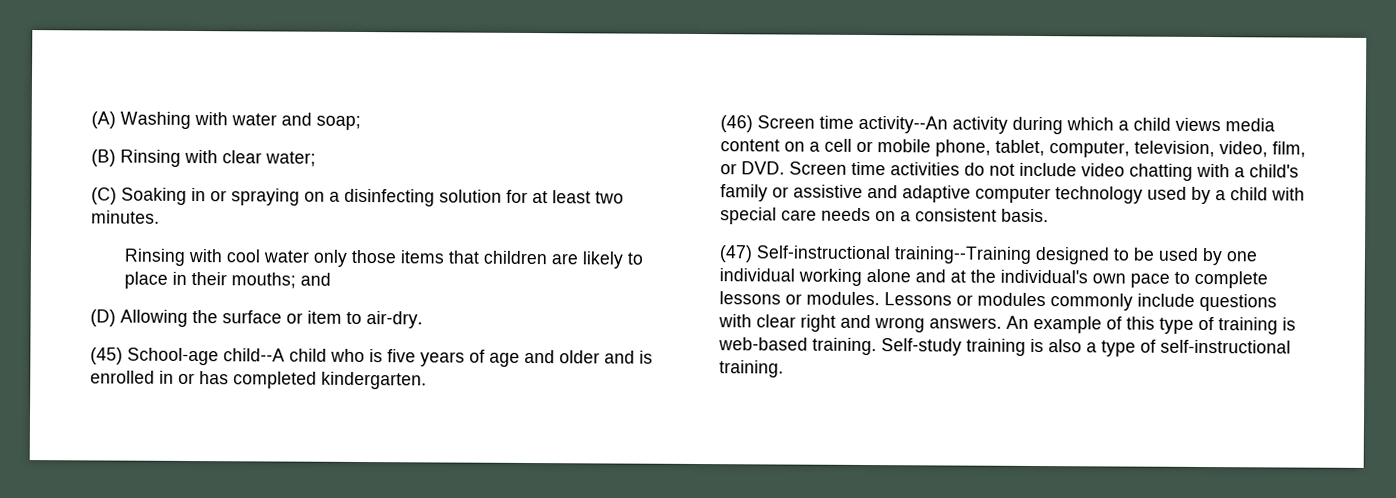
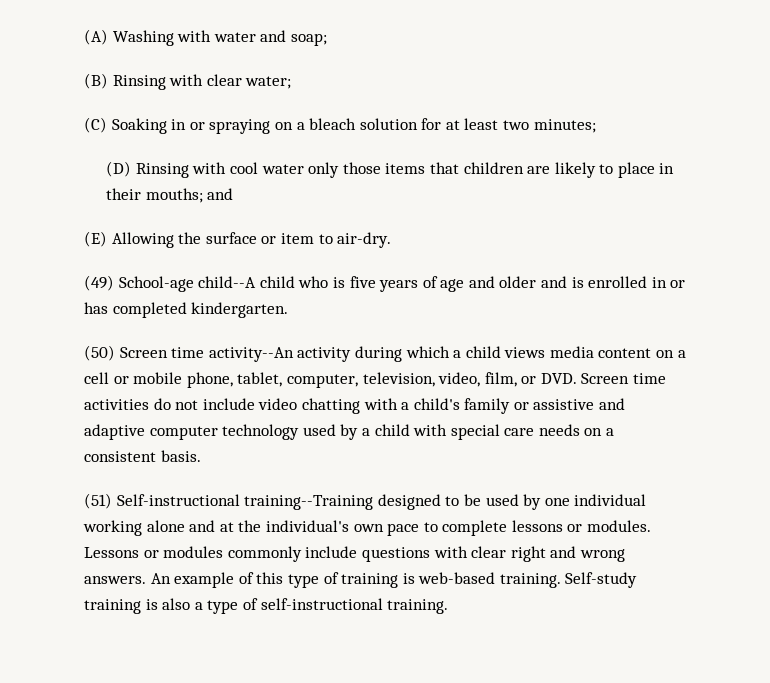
- (C) Soaking in or spraying on a disinfecting solution for at least two minutes.
- Rinsing with cool water only those items that children are likely to place in their mouths; and
+ (C) Soaking in or spraying on a bleach solution for at least two minutes;
+ (D) Rinsing with cool water only those items that children are likely to place in their mouths; and
- (D) Allowing the surface or item to air-dry.
+ (E) Allowing the surface or item to air-dry.
- (45) School-age child--A child who is five years of age and older and is enrolled in or has completed kindergarten.
+ (49) School-age child--A child who is five years of age and older and is enrolled in or has completed kindergarten.
- (46) Screen time activity--An activity during which a child views media content on a cell or mobile phone, tablet, computer, television, video, film, or DVD. Screen time activities do not include video chatting with a child's family or assistive and adaptive computer technology used by a child with special care needs on a consistent basis.
+ (50) Screen time activity--An activity during which a child views media content on a cell or mobile phone, tablet, computer, television, video, film, or DVD. Screen time activities do not include video chatting with a child's family or assistive and adaptive computer technology used by a child with special care needs on a consistent basis.
- (47) Self-instructional training--Training designed to be used by one individual working alone and at the individual's own pace to complete lessons or modules.
+ (51) Self-instructional training--Training designed to be used by one individual working alone and at the individual's own pace to complete lessons or modules.

